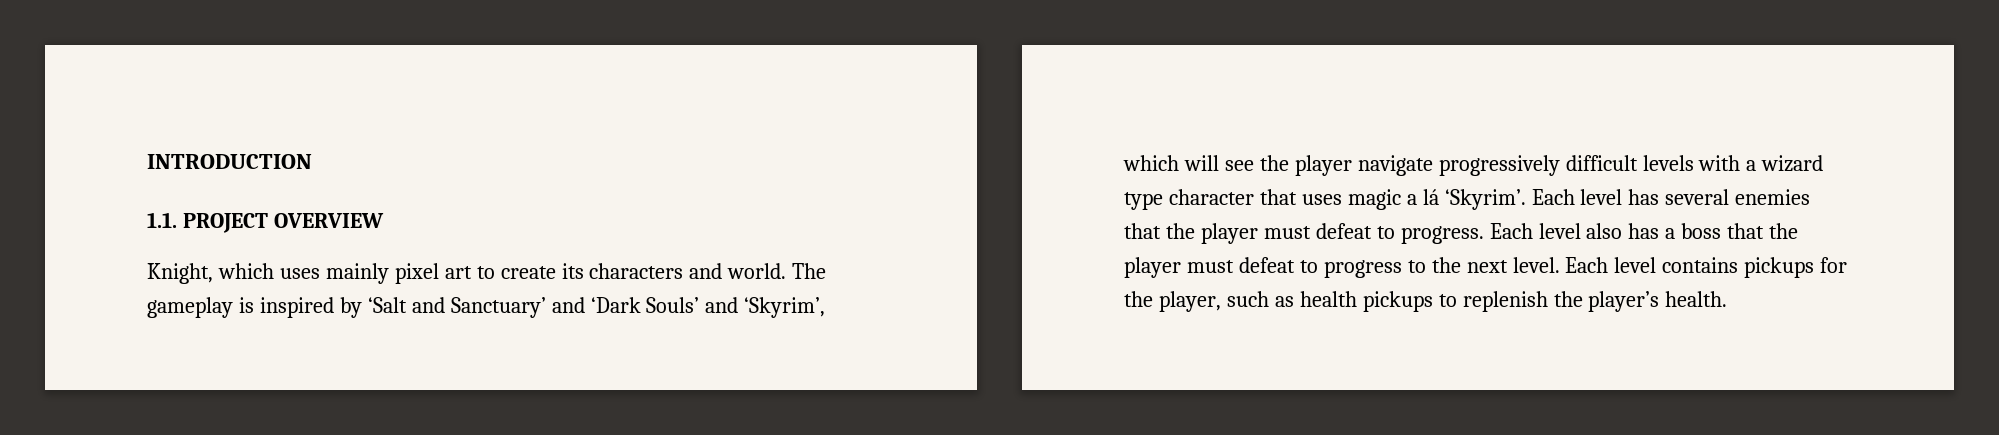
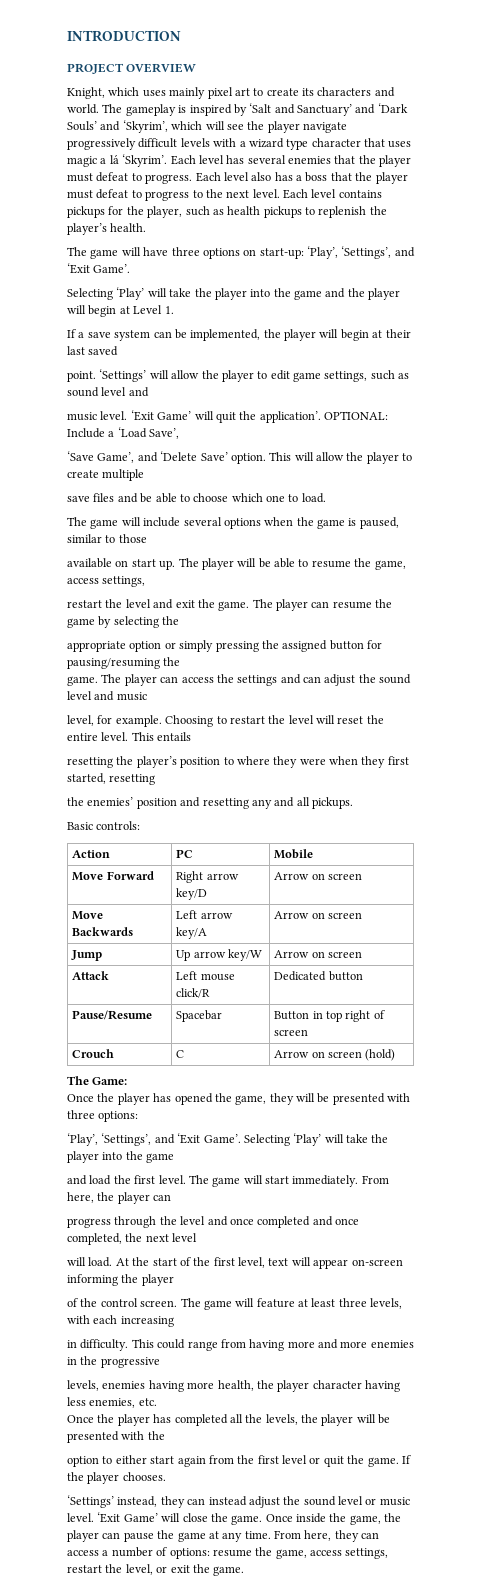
- 1.1. PROJECT OVERVIEW
+ PROJECT OVERVIEW
+ The game will have three options on start-up: ‘Play’, ‘Settings’, and ‘Exit Game’.
+ Selecting ‘Play’ will take the player into the game and the player will begin at Level 1.
+ If a save system can be implemented, the player will begin at their last saved
+ point. ‘Settings’ will allow the player to edit game settings, such as sound level and
+ music level. ‘Exit Game’ will quit the application’. OPTIONAL: Include a ‘Load Save’,
+ ‘Save Game’, and ‘Delete Save’ option. This will allow the player to create multiple
+ save files and be able to choose which one to load.
+ The game will include several options when the game is paused, similar to those
+ available on start up. The player will be able to resume the game, access settings,
+ restart the level and exit the game. The player can resume the game by selecting the
+ appropriate option or simply pressing the assigned button for pausing/resuming the
+ game. The player can access the settings and can adjust the sound level and music
+ level, for example. Choosing to restart the level will reset the entire level. This entails
+ resetting the player’s position to where they were when they first started, resetting
+ the enemies’ position and resetting any and all pickups.
+ Basic controls:
+ Action | PC | Mobile
+ Move Forward | Right arrow key/D | Arrow on screen
+ Move Backwards | Left arrow key/A | Arrow on screen
+ Jump | Up arrow key/W | Arrow on screen
+ Attack | Left mouse click/R | Dedicated button
+ Pause/Resume | Spacebar | Button in top right of screen
+ Crouch | C | Arrow on screen (hold)
+ The Game:
+ Once the player has opened the game, they will be presented with three options:
+ ‘Play’, ‘Settings’, and ‘Exit Game’. Selecting ‘Play’ will take the player into the game
+ and load the first level. The game will start immediately. From here, the player can
+ progress through the level and once completed and once completed, the next level
+ will load. At the start of the first level, text will appear on-screen informing the player
+ of the control screen. The game will feature at least three levels, with each increasing
+ in difficulty. This could range from having more and more enemies in the progressive
+ levels, enemies having more health, the player character having less enemies, etc.
+ Once the player has completed all the levels, the player will be presented with the
+ option to either start again from the first level or quit the game. If the player chooses.
+ ‘Settings’ instead, they can instead adjust the sound level or music level. ‘Exit Game’ will close the game. Once inside the game, the player can pause the game at any time. From here, they can access a number of options: resume the game, access settings, restart the level, or exit the game.

